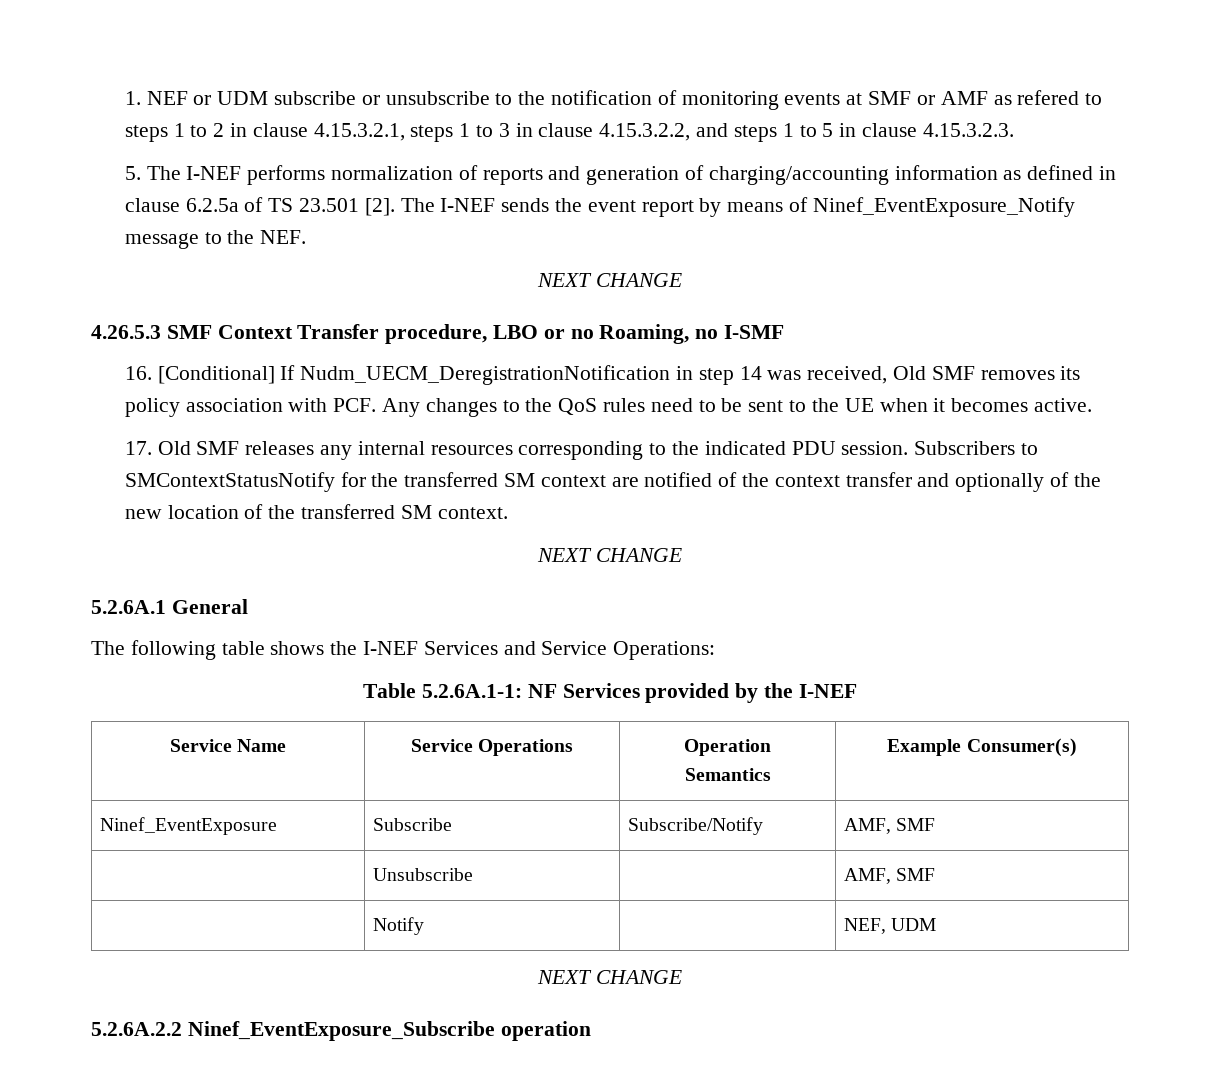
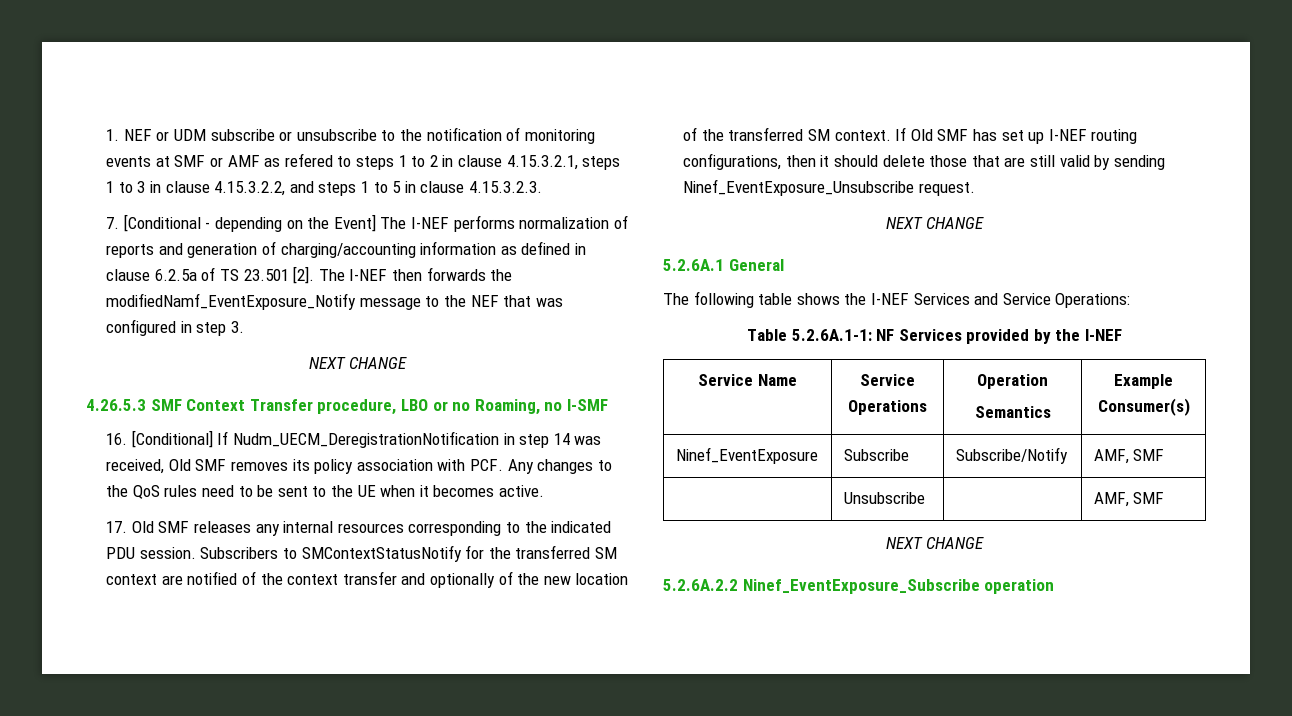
- 5. The I-NEF performs normalization of reports and generation of charging/accounting information as defined in clause 6.2.5a of TS 23.501 [2].
+ 7. [Conditional - depending on the Event] The I-NEF performs normalization of reports and generation of charging/accounting information as defined in clause 6.2.5a of TS 23.501 [2].
- The I-NEF sends the event report by means of Ninef_EventExposure_Notify message to the NEF.
+ The I-NEF then forwards the modifiedNamf_EventExposure_Notify message to the NEF that was configured in step 3.
+ If Old SMF has set up I-NEF routing configurations, then it should delete those that are still valid by sending Ninef_EventExposure_Unsubscribe request.
- | Notify | | NEF, UDM

